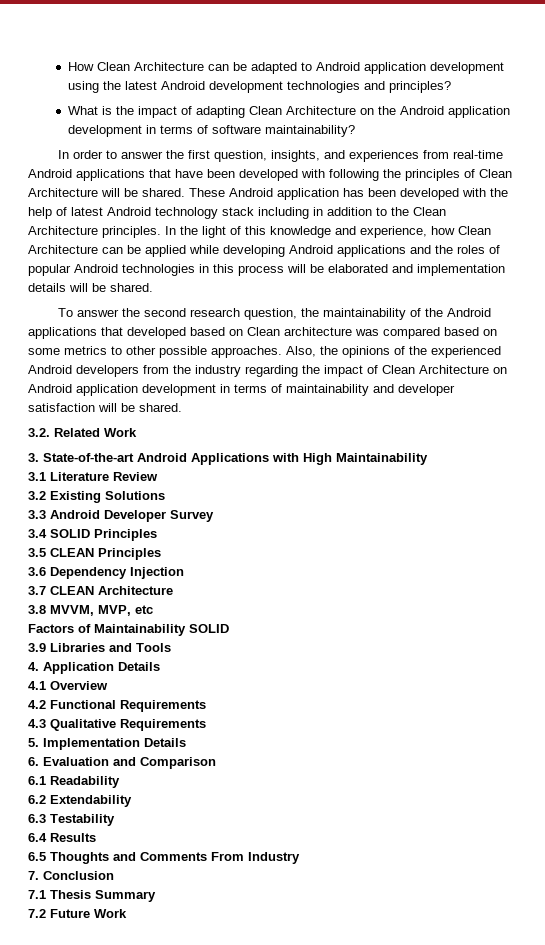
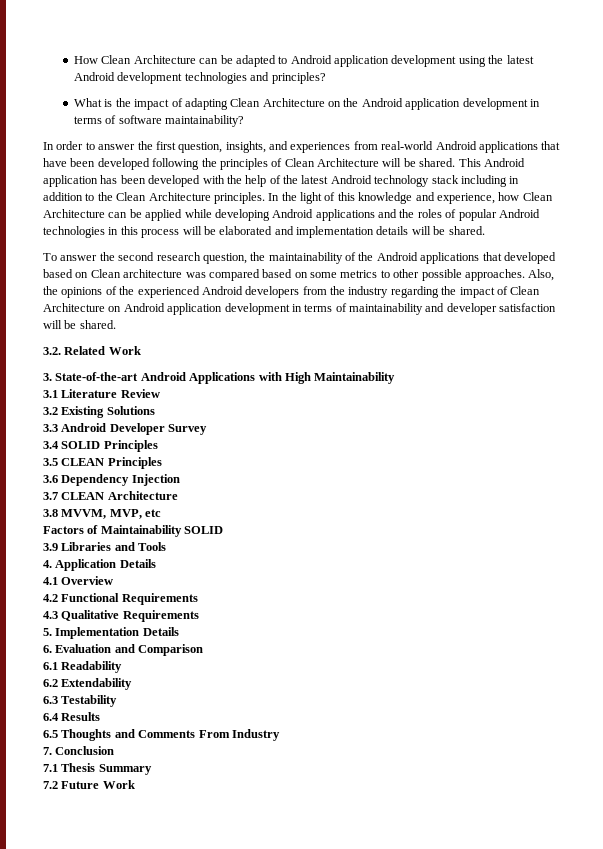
- In order to answer the first question, insights, and experiences from real-time Android applications that have been developed with following the principles of Clean Architecture will be shared.
+ In order to answer the first question, insights, and experiences from real-world Android applications that have been developed following the principles of Clean Architecture will be shared.
- These Android application has been developed with the help of latest Android technology stack including in addition to the Clean Architecture principles.
+ This Android application has been developed with the help of the latest Android technology stack including in addition to the Clean Architecture principles.

